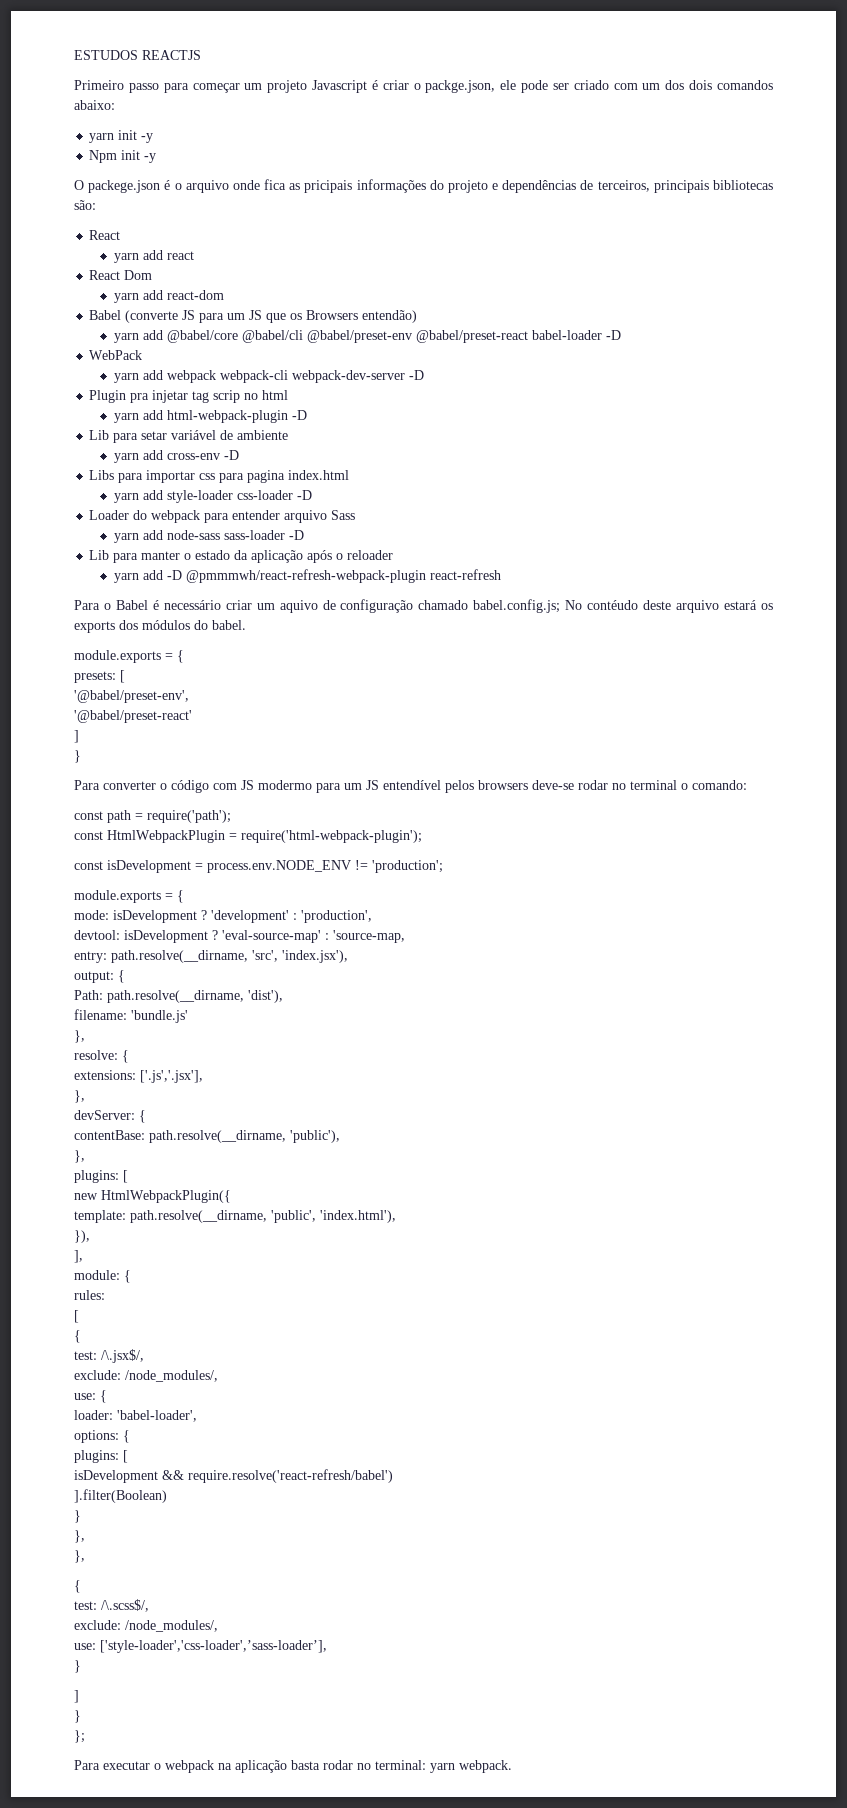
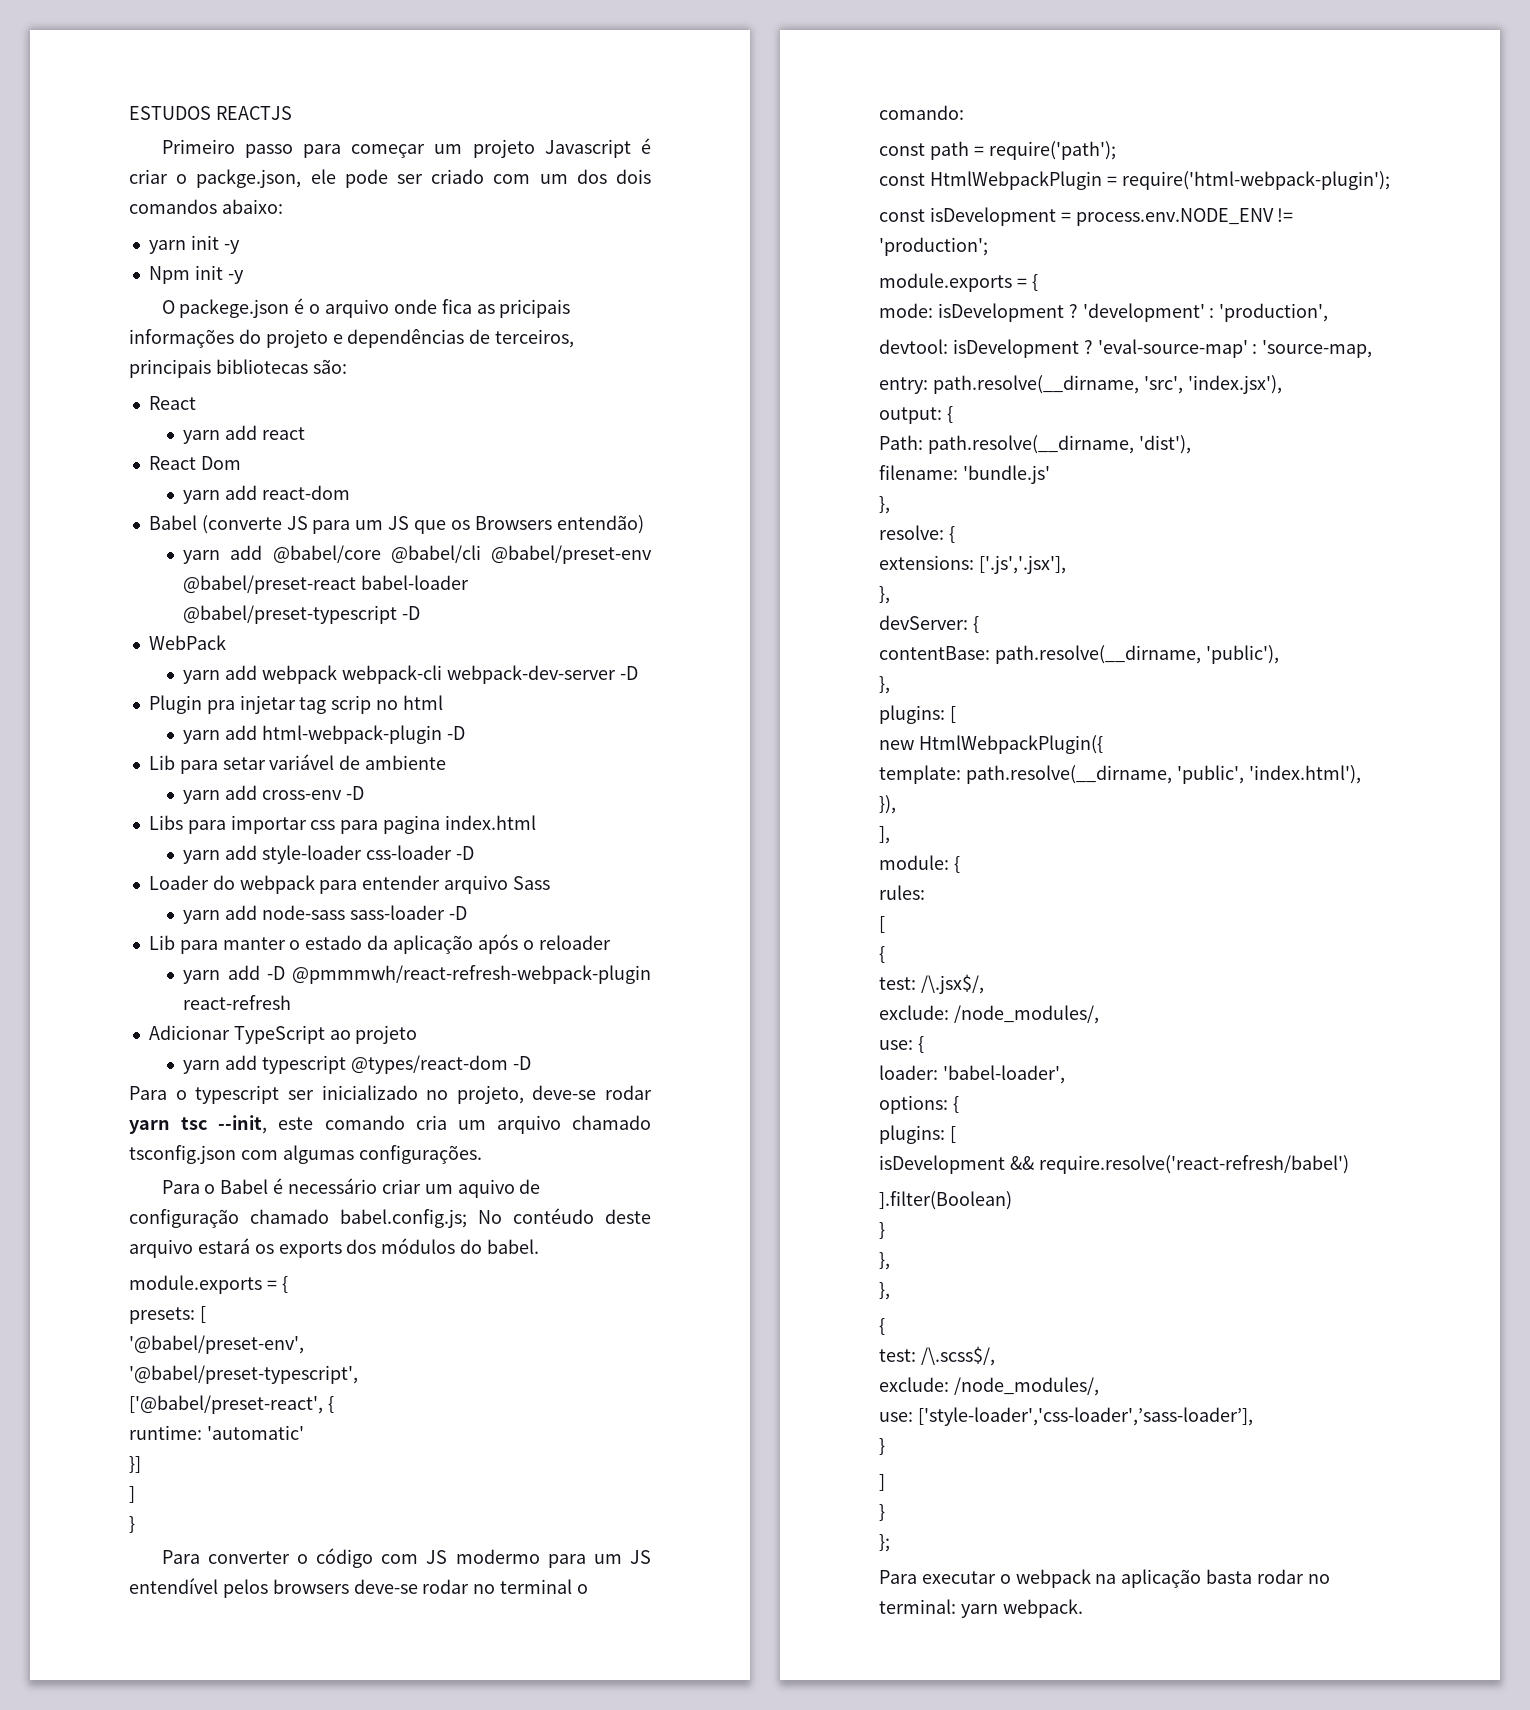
- yarn add @babel/core @babel/cli @babel/preset-env @babel/preset-react babel-loader -D
+ yarn add @babel/core @babel/cli @babel/preset-env @babel/preset-react babel-loader @babel/preset-typescript -D
+ Adicionar TypeScript ao projeto
+ yarn add typescript @types/react-dom -D
+ Para o typescript ser inicializado no projeto, deve-se rodar yarn tsc --init, este comando cria um arquivo chamado tsconfig.json com algumas configurações.
- '@babel/preset-react'
+ '@babel/preset-typescript',
+ ['@babel/preset-react', {
+ runtime: 'automatic'
+ }]

